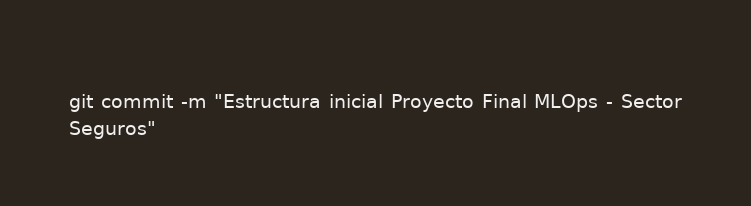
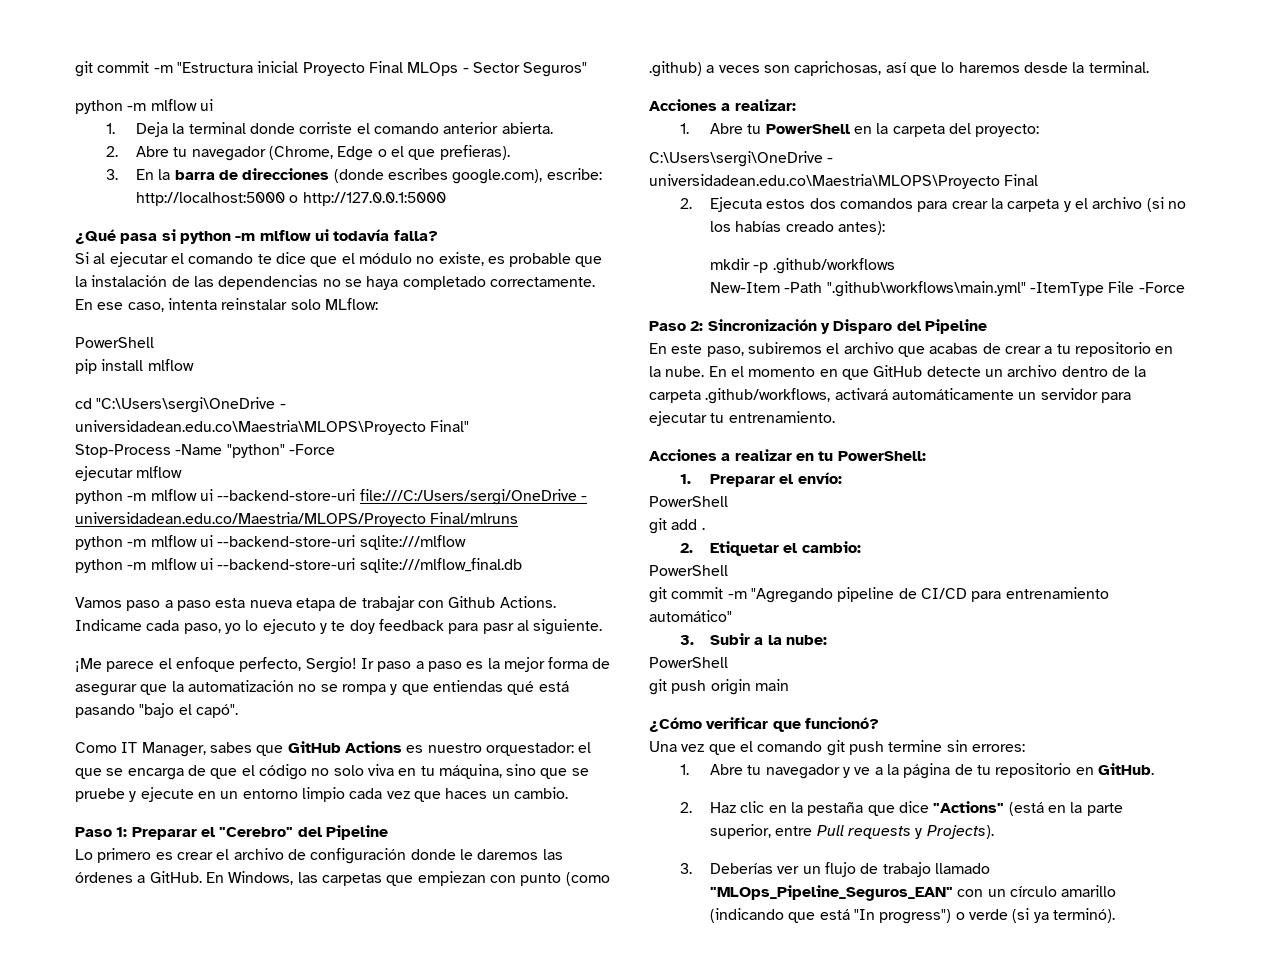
  git commit -m "Estructura inicial Proyecto Final MLOps - Sector Seguros"
+ python -m mlflow ui
+ 1. Deja la terminal donde corriste el comando anterior abierta.
+ 2. Abre tu navegador (Chrome, Edge o el que prefieras).
+ 3. En la barra de direcciones (donde escribes google.com), escribe: http://localhost:5000 o http://127.0.0.1:5000
+ ¿Qué pasa si python -m mlflow ui todavía falla?
+ Si al ejecutar el comando te dice que el módulo no existe, es probable que la instalación de las dependencias no se haya completado correctamente. En ese caso, intenta reinstalar solo MLflow:
+ PowerShell
+ pip install mlflow
+ cd "C:\Users\sergi\OneDrive - universidadean.edu.co\Maestria\MLOPS\Proyecto Final"
+ Stop-Process -Name "python" -Force
+ ejecutar mlflow
+ python -m mlflow ui --backend-store-uri file:///C:/Users/sergi/OneDrive - universidadean.edu.co/Maestria/MLOPS/Proyecto Final/mlruns
+ python -m mlflow ui --backend-store-uri sqlite:///mlflow
+ python -m mlflow ui --backend-store-uri sqlite:///mlflow_final.db
+ Vamos paso a paso esta nueva etapa de trabajar con Github Actions. Indicame cada paso, yo lo ejecuto y te doy feedback para pasr al siguiente.
+ ¡Me parece el enfoque perfecto, Sergio! Ir paso a paso es la mejor forma de asegurar que la automatización no se rompa y que entiendas qué está pasando "bajo el capó".
+ Como IT Manager, sabes que GitHub Actions es nuestro orquestador: el que se encarga de que el código no solo viva en tu máquina, sino que se pruebe y ejecute en un entorno limpio cada vez que haces un cambio.
+ Paso 1: Preparar el "Cerebro" del Pipeline
+ Lo primero es crear el archivo de configuración donde le daremos las órdenes a GitHub. En Windows, las carpetas que empiezan con punto (como .github) a veces son caprichosas, así que lo haremos desde la terminal.
+ Acciones a realizar:
+ 1. Abre tu PowerShell en la carpeta del proyecto:
+ C:\Users\sergi\OneDrive - universidadean.edu.co\Maestria\MLOPS\Proyecto Final
+ 2. Ejecuta estos dos comandos para crear la carpeta y el archivo (si no los habías creado antes):
+ mkdir -p .github/workflows
+ New-Item -Path ".github\workflows\main.yml" -ItemType File -Force
+ Paso 2: Sincronización y Disparo del Pipeline
+ En este paso, subiremos el archivo que acabas de crear a tu repositorio en la nube. En el momento en que GitHub detecte un archivo dentro de la carpeta .github/workflows, activará automáticamente un servidor para ejecutar tu entrenamiento.
+ Acciones a realizar en tu PowerShell:
+ 1. Preparar el envío:
+ PowerShell
+ git add .
+ 2. Etiquetar el cambio:
+ PowerShell
+ git commit -m "Agregando pipeline de CI/CD para entrenamiento automático"
+ 3. Subir a la nube:
+ PowerShell
+ git push origin main
+ ¿Cómo verificar que funcionó?
+ Una vez que el comando git push termine sin errores:
+ 1. Abre tu navegador y ve a la página de tu repositorio en GitHub.
+ 2. Haz clic en la pestaña que dice "Actions" (está en la parte superior, entre Pull requests y Projects).
+ 3. Deberías ver un flujo de trabajo llamado "MLOps_Pipeline_Seguros_EAN" con un círculo amarillo (indicando que está "In progress") o verde (si ya terminó).

